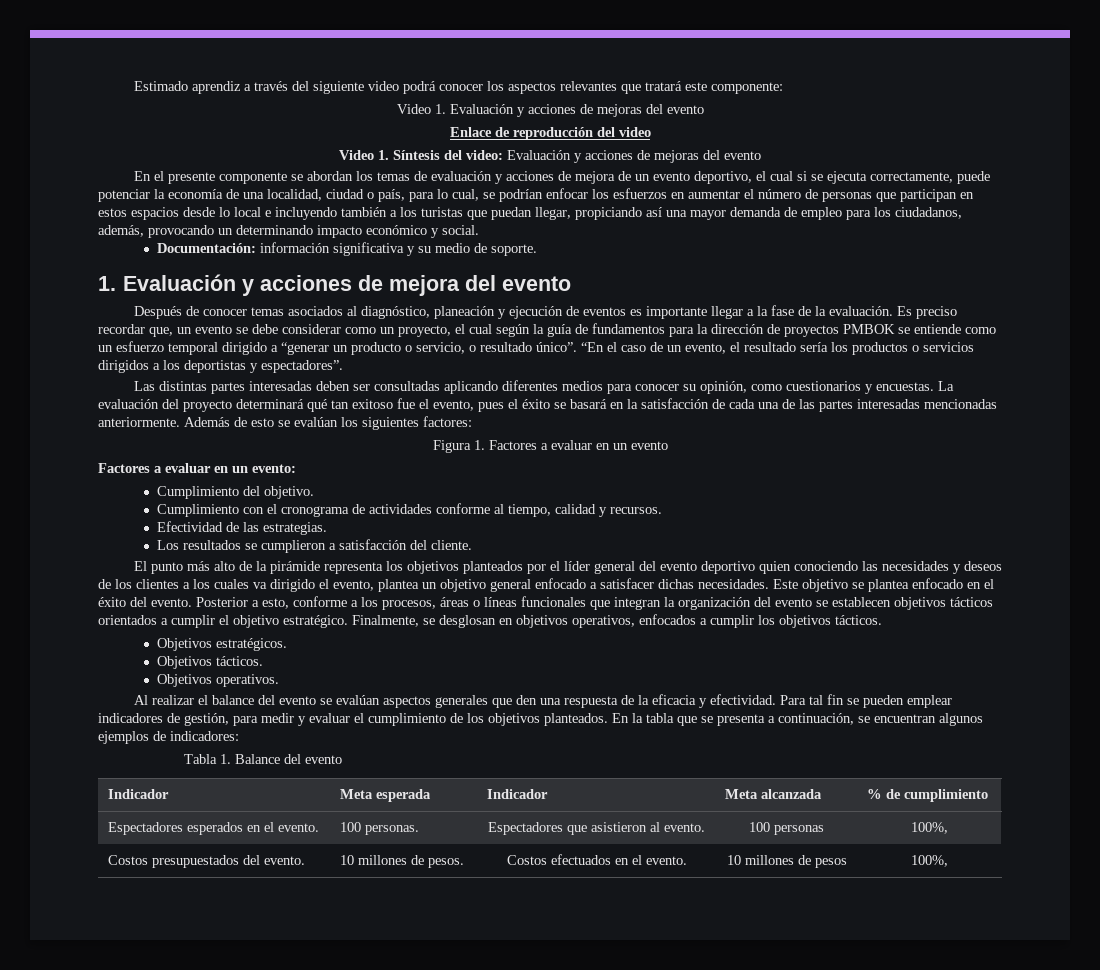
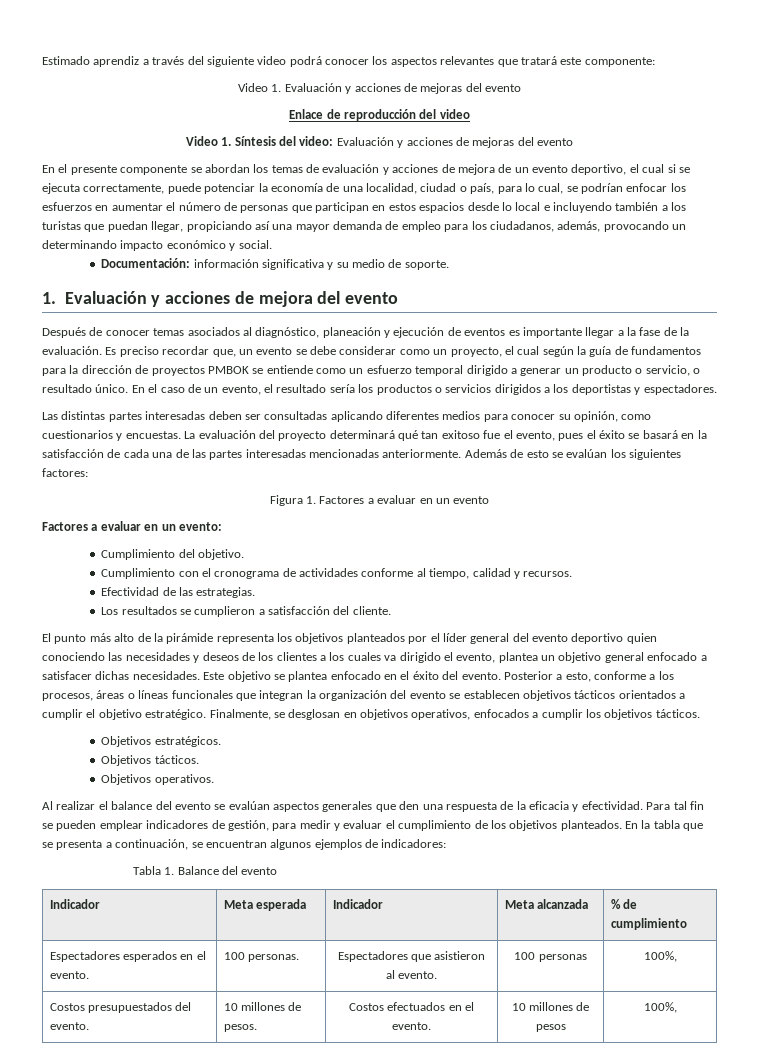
- Es preciso recordar que, un evento se debe considerar como un proyecto, el cual según la guía de fundamentos para la dirección de proyectos PMBOK se entiende como un esfuerzo temporal dirigido a “generar un producto o servicio, o resultado único”. “En el caso de un evento, el resultado sería los productos o servicios dirigidos a los deportistas y espectadores”.
+ Es preciso recordar que, un evento se debe considerar como un proyecto, el cual según la guía de fundamentos para la dirección de proyectos PMBOK se entiende como un esfuerzo temporal dirigido a generar un producto o servicio, o resultado único. En el caso de un evento, el resultado sería los productos o servicios dirigidos a los deportistas y espectadores.

